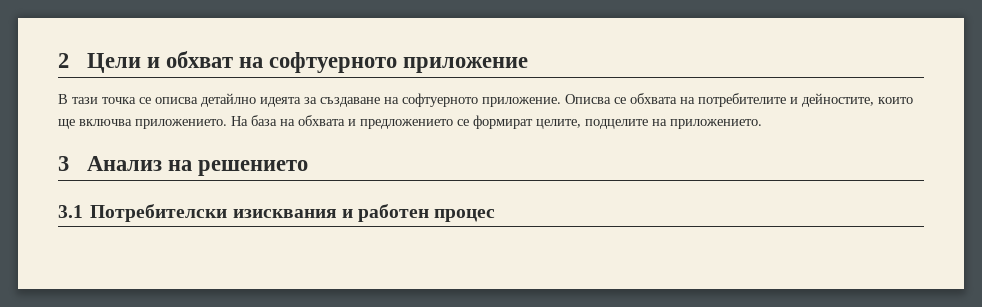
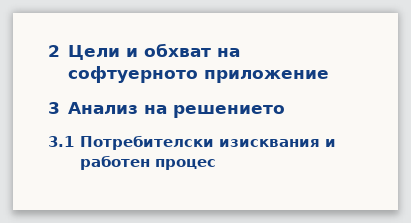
- В тази точка се описва детайлно идеята за създаване на софтуерното приложение. Описва се обхвата на потребителите и дейностите, които ще включва приложението. На база на обхвата и предложението се формират целите, подцелите на приложението.

